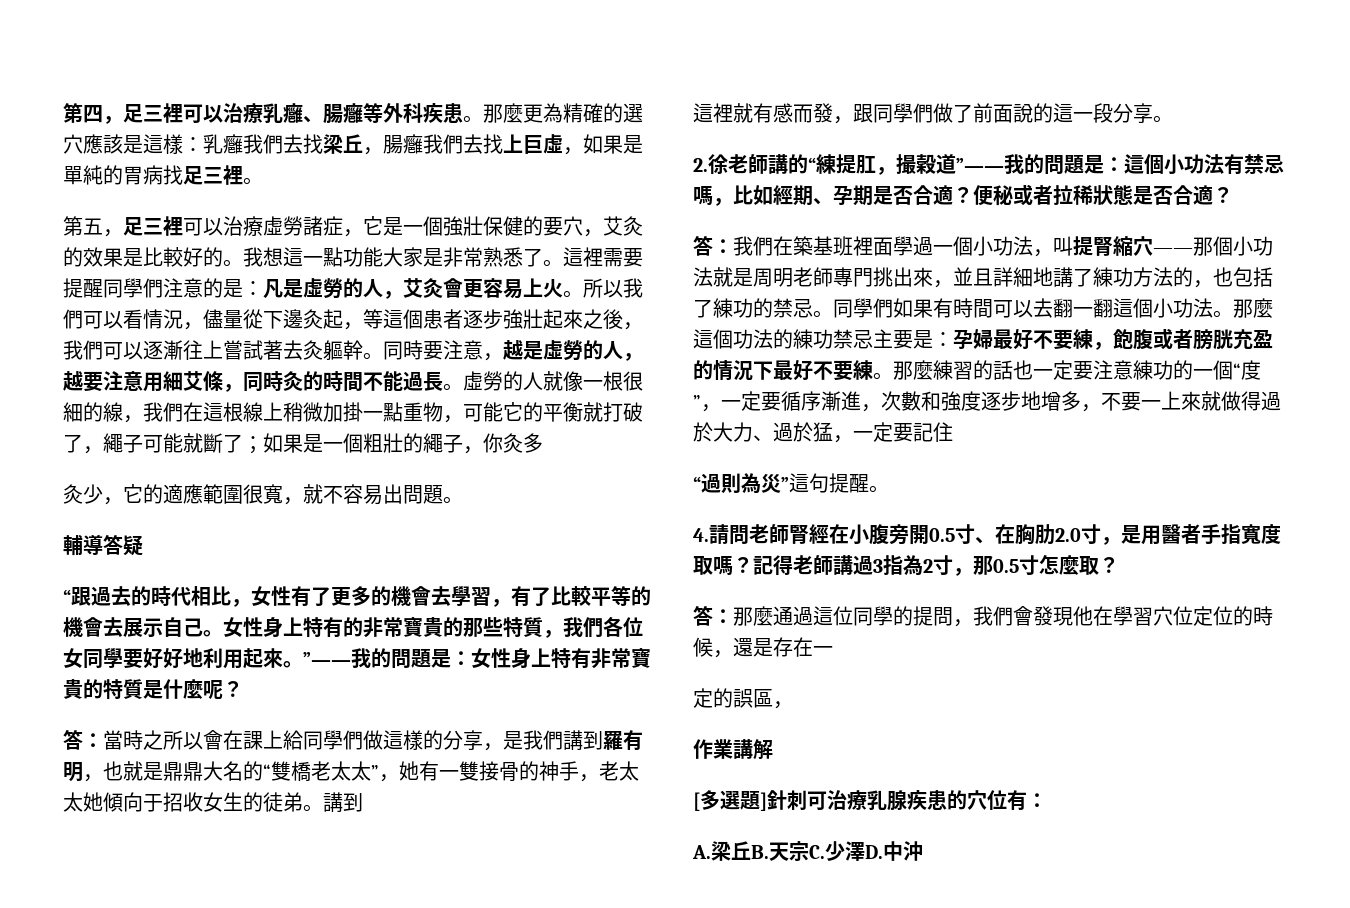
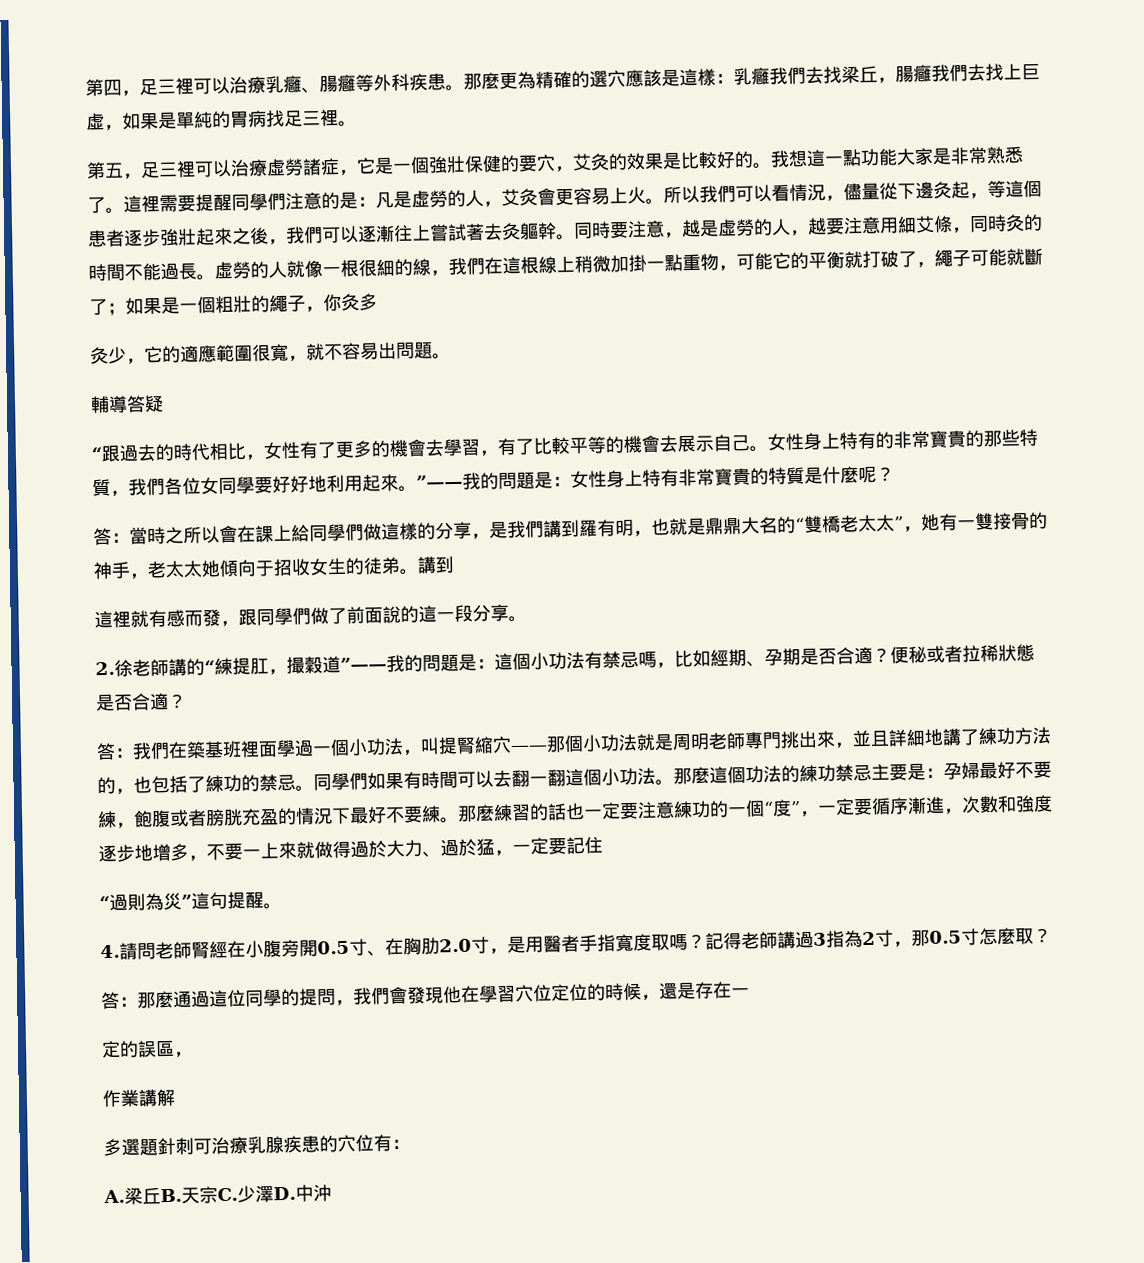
- [多選題]針刺可治療乳腺疾患的穴位有：
+ 多選題針刺可治療乳腺疾患的穴位有：

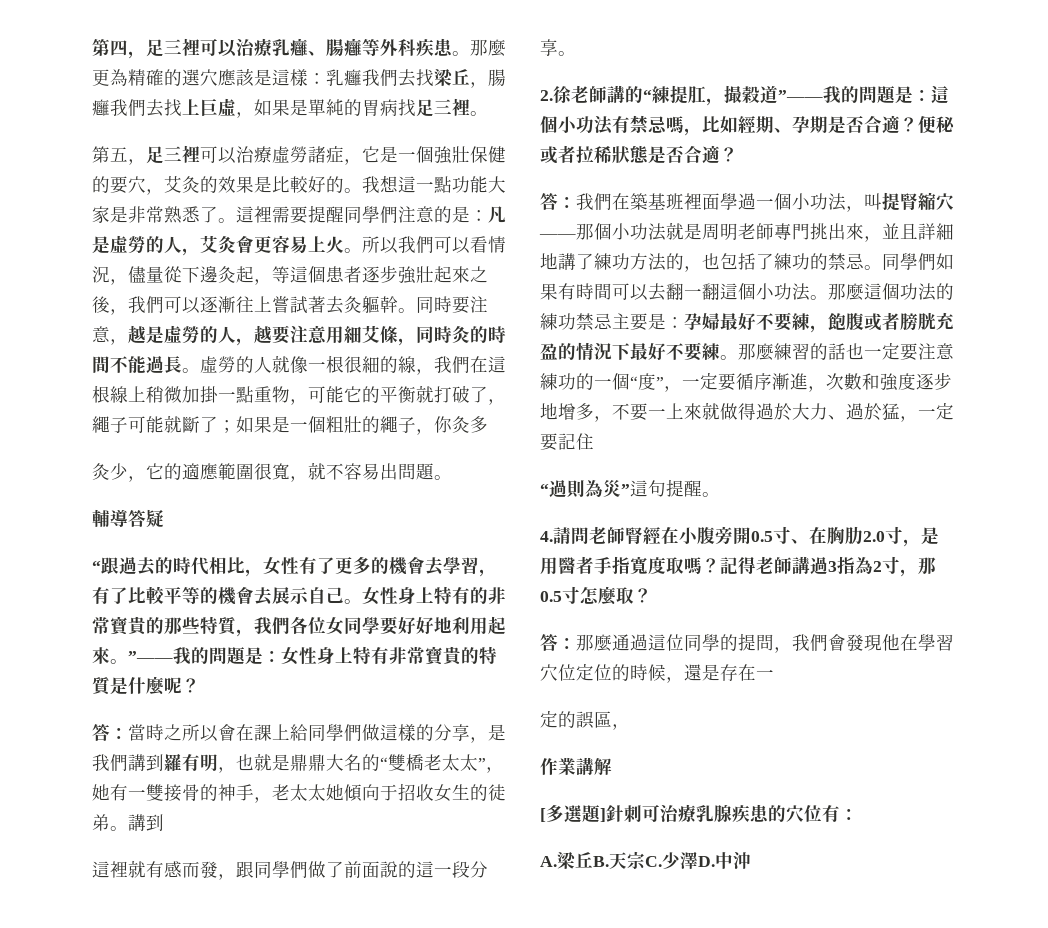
- 多選題針刺可治療乳腺疾患的穴位有：
+ [多選題]針刺可治療乳腺疾患的穴位有：

